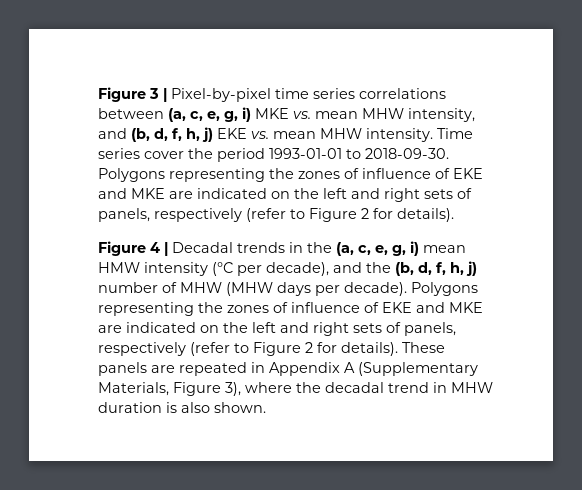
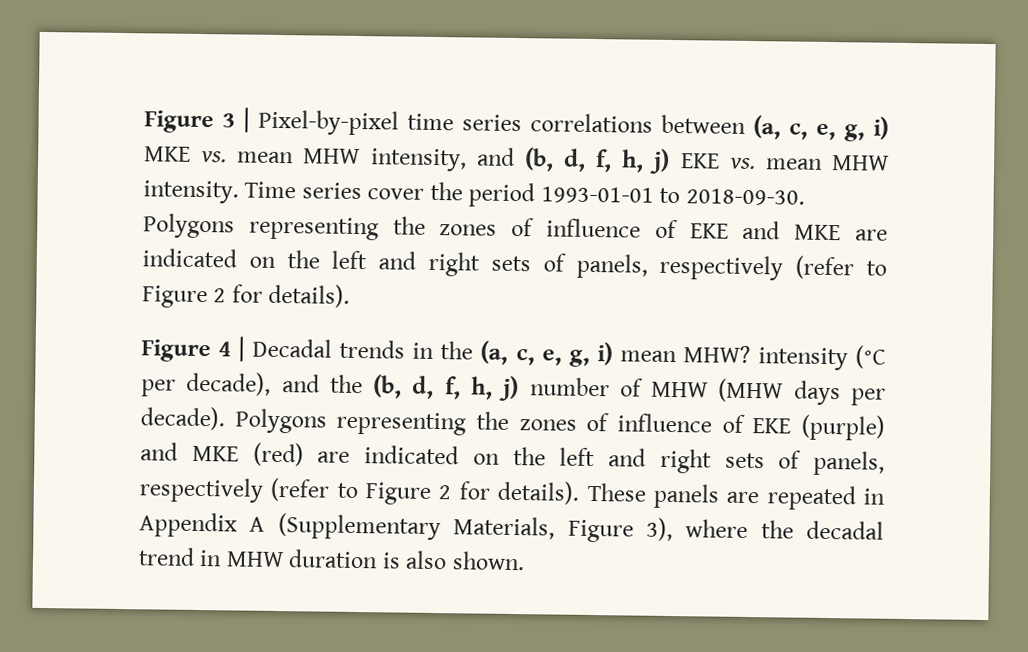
- Figure 4 | Decadal trends in the (a, c, e, g, i) mean HMW intensity (°C per decade), and the (b, d, f, h, j) number of MHW (MHW days per decade). Polygons representing the zones of influence of EKE and MKE are indicated on the left and right sets of panels, respectively (refer to Figure 2 for details).
+ Figure 4 | Decadal trends in the (a, c, e, g, i) mean MHW? intensity (°C per decade), and the (b, d, f, h, j) number of MHW (MHW days per decade). Polygons representing the zones of influence of EKE (purple) and MKE (red) are indicated on the left and right sets of panels, respectively (refer to Figure 2 for details).

